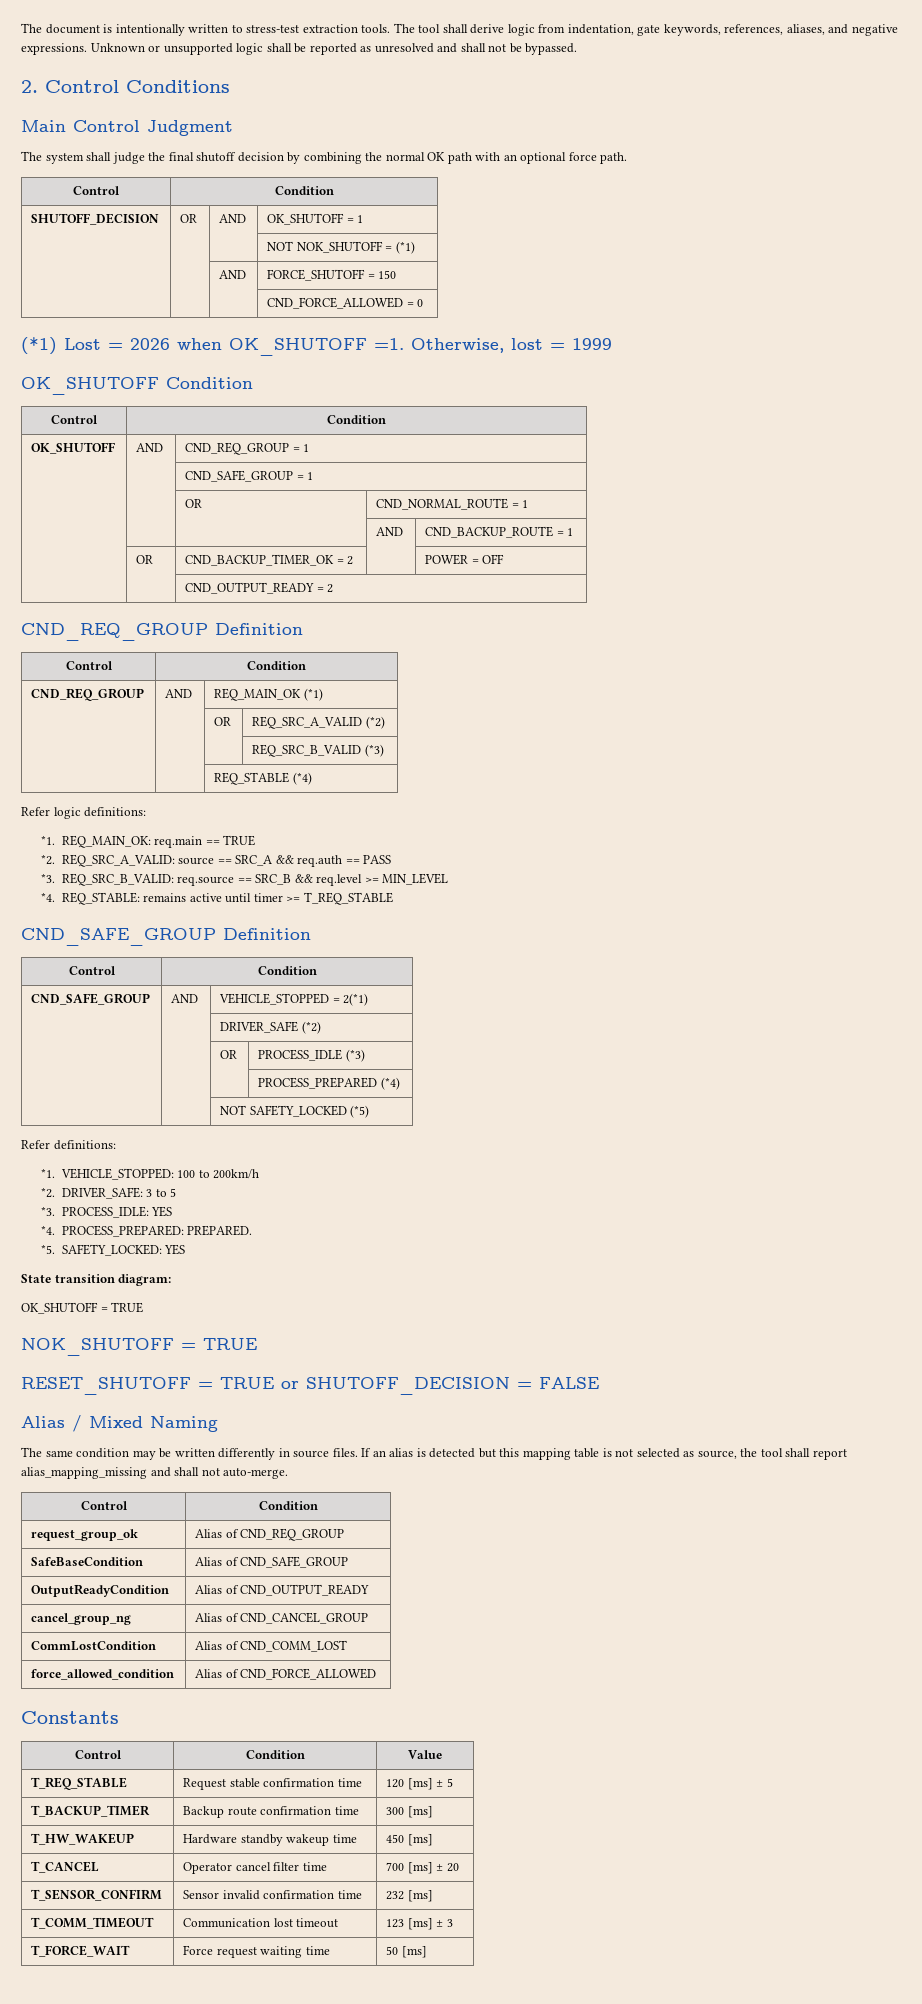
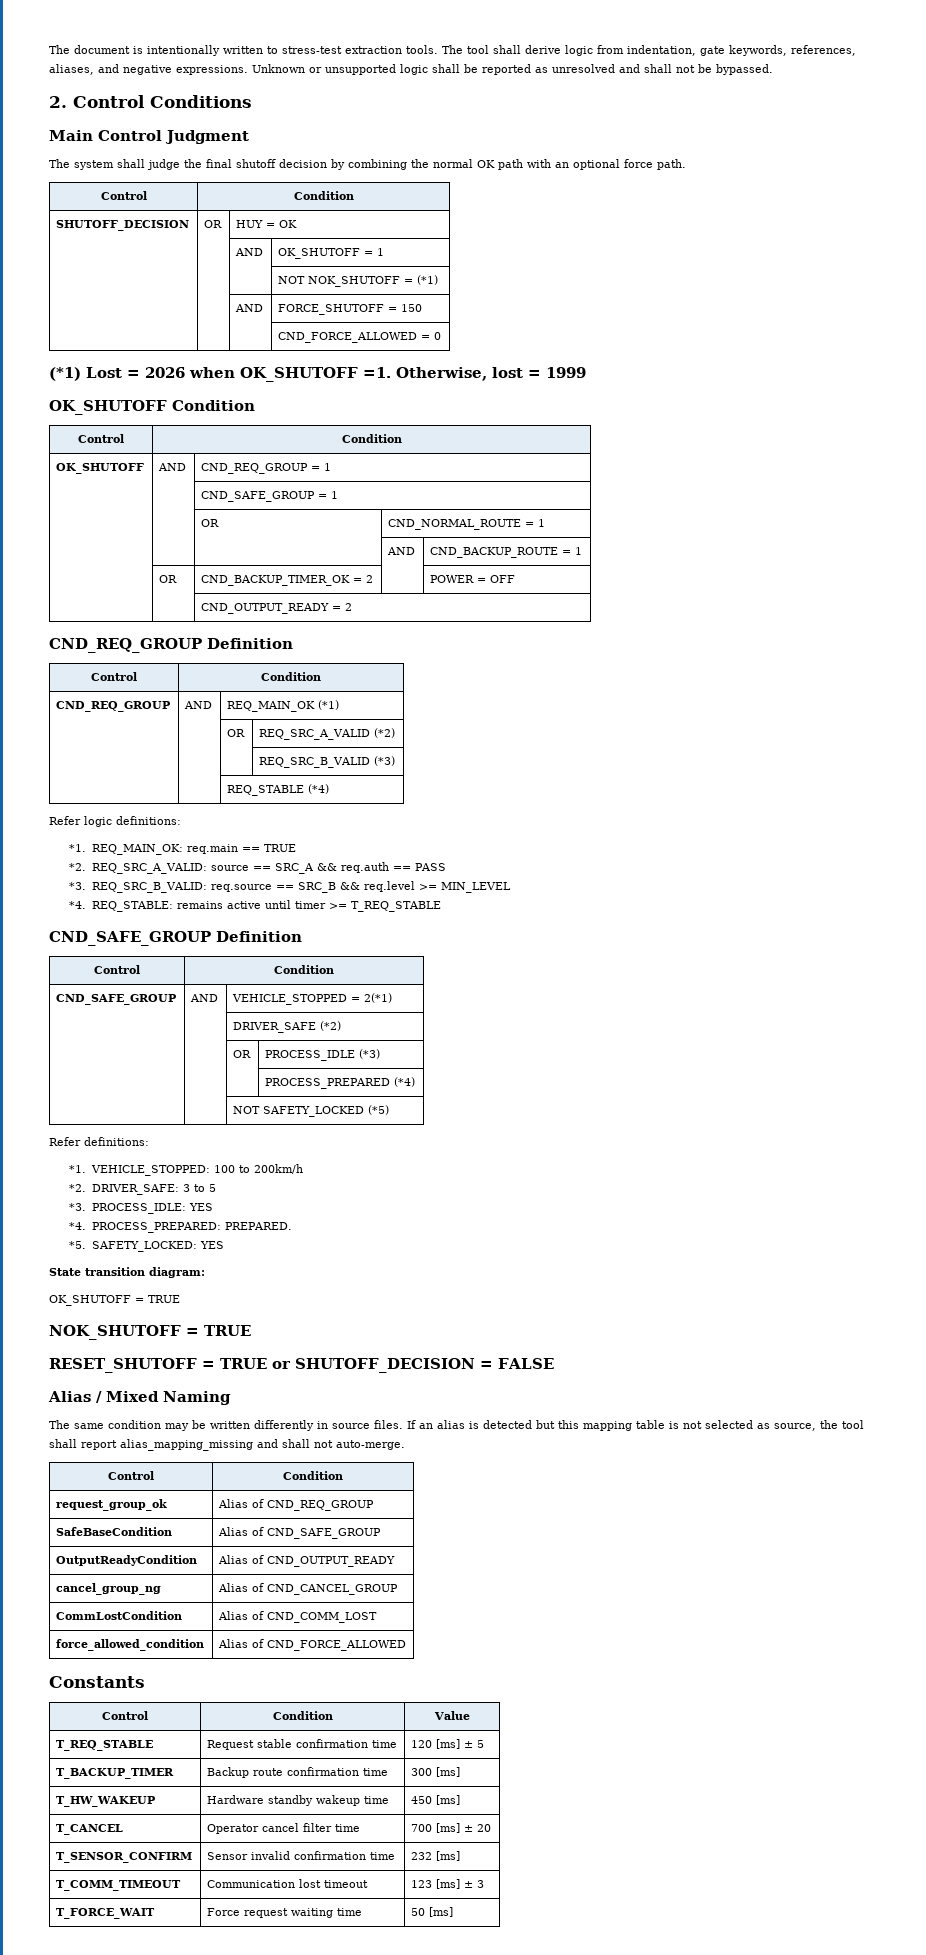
- SHUTOFF_DECISION | OR | AND | OK_SHUTOFF = 1
+ SHUTOFF_DECISION | OR | HUY = OK
+ | | AND | OK_SHUTOFF = 1

